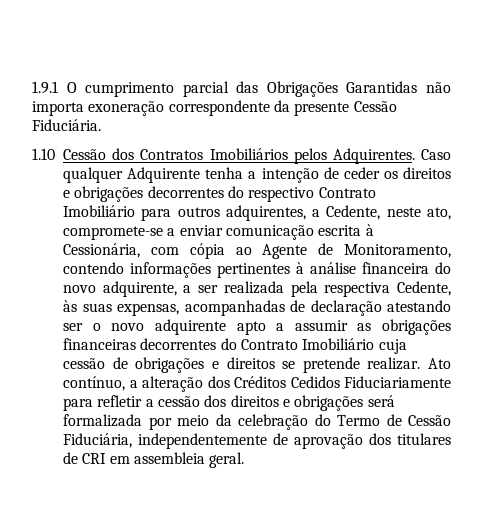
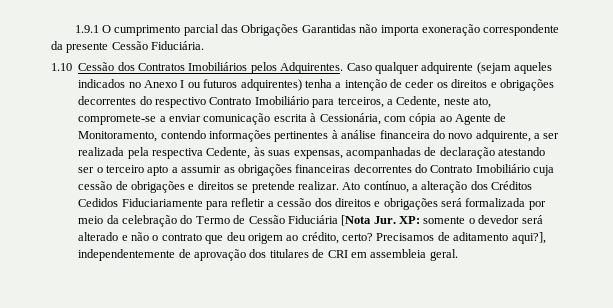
- Caso qualquer Adquirente tenha a intenção de ceder os direitos e obrigações decorrentes do respectivo Contrato Imobiliário para outros adquirentes, a Cedente, neste ato, compromete-se a enviar comunicação escrita à Cessionária, com cópia ao Agente de Monitoramento, contendo informações pertinentes à análise financeira do novo adquirente, a ser realizada pela respectiva Cedente, às suas expensas, acompanhadas de declaração atestando ser o novo adquirente apto a assumir as obrigações financeiras decorrentes do Contrato Imobiliário cuja cessão de obrigações e direitos se pretende realizar.
+ Caso qualquer adquirente (sejam aqueles indicados no Anexo I ou futuros adquirentes) tenha a intenção de ceder os direitos e obrigações decorrentes do respectivo Contrato Imobiliário para terceiros, a Cedente, neste ato, compromete-se a enviar comunicação escrita à Cessionária, com cópia ao Agente de Monitoramento, contendo informações pertinentes à análise financeira do novo adquirente, a ser realizada pela respectiva Cedente, às suas expensas, acompanhadas de declaração atestando ser o terceiro apto a assumir as obrigações financeiras decorrentes do Contrato Imobiliário cuja cessão de obrigações e direitos se pretende realizar.
- Ato contínuo, a alteração dos Créditos Cedidos Fiduciariamente para refletir a cessão dos direitos e obrigações será formalizada por meio da celebração do Termo de Cessão Fiduciária, independentemente de aprovação dos titulares de CRI em assembleia geral.
+ Ato contínuo, a alteração dos Créditos Cedidos Fiduciariamente para refletir a cessão dos direitos e obrigações será formalizada por meio da celebração do Termo de Cessão Fiduciária [Nota Jur. XP: somente o devedor será alterado e não o contrato que deu origem ao crédito, certo? Precisamos de aditamento aqui?], independentemente de aprovação dos titulares de CRI em assembleia geral.

